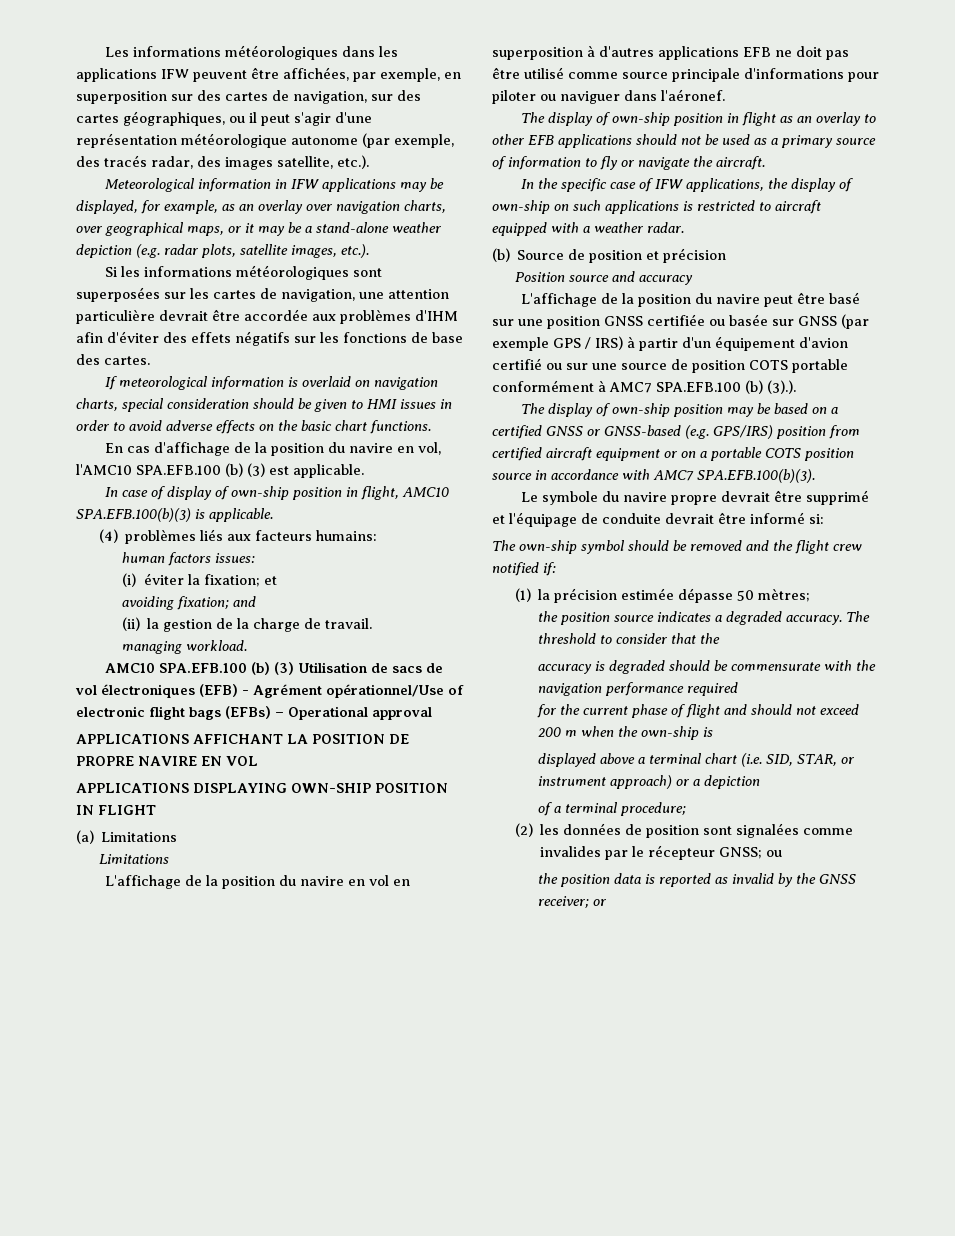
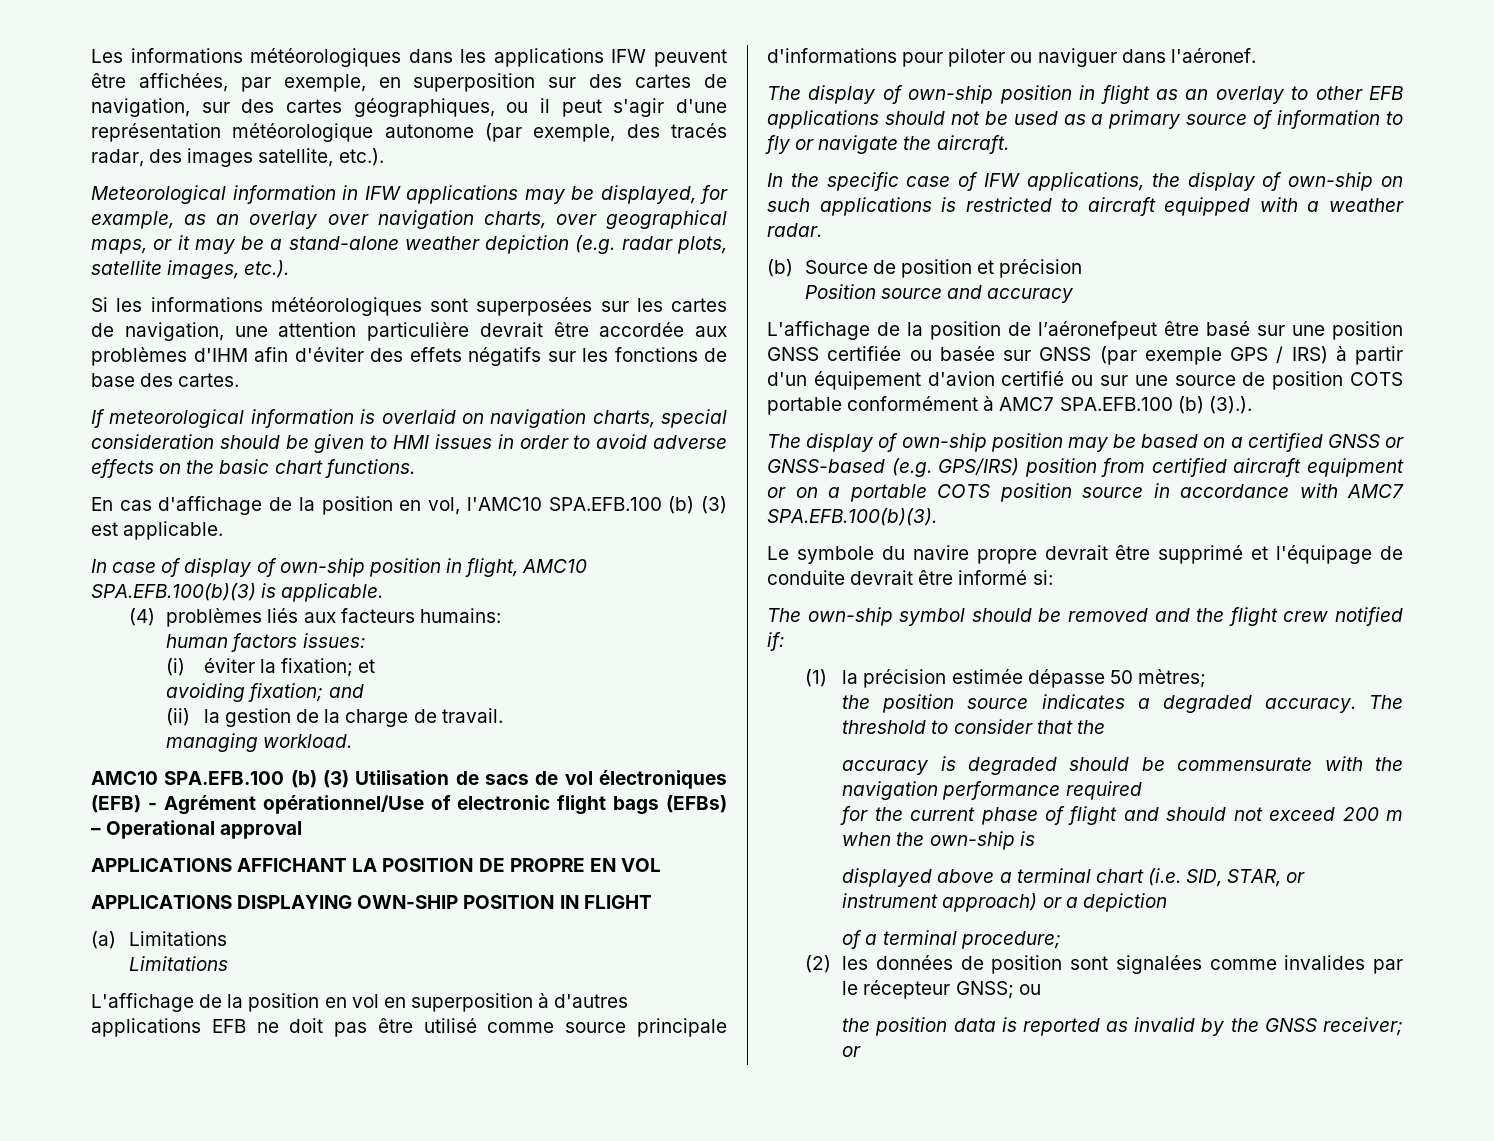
- En cas d'affichage de la position du navire en vol, l'AMC10 SPA.EFB.100 (b) (3) est applicable.
+ En cas d'affichage de la position en vol, l'AMC10 SPA.EFB.100 (b) (3) est applicable.
- APPLICATIONS AFFICHANT LA POSITION DE PROPRE NAVIRE EN VOL
+ APPLICATIONS AFFICHANT LA POSITION DE PROPRE EN VOL
- L'affichage de la position du navire en vol en superposition à d'autres applications EFB ne doit pas être utilisé comme source principale d'informations pour piloter ou naviguer dans l'aéronef.
+ L'affichage de la position en vol en superposition à d'autres applications EFB ne doit pas être utilisé comme source principale d'informations pour piloter ou naviguer dans l'aéronef.
- L'affichage de la position du navire peut être basé sur une position GNSS certifiée ou basée sur GNSS (par exemple GPS / IRS) à partir d'un équipement d'avion certifié ou sur une source de position COTS portable conformément à AMC7 SPA.EFB.100 (b) (3).).
+ L'affichage de la position de l’aéronefpeut être basé sur une position GNSS certifiée ou basée sur GNSS (par exemple GPS / IRS) à partir d'un équipement d'avion certifié ou sur une source de position COTS portable conformément à AMC7 SPA.EFB.100 (b) (3).).

